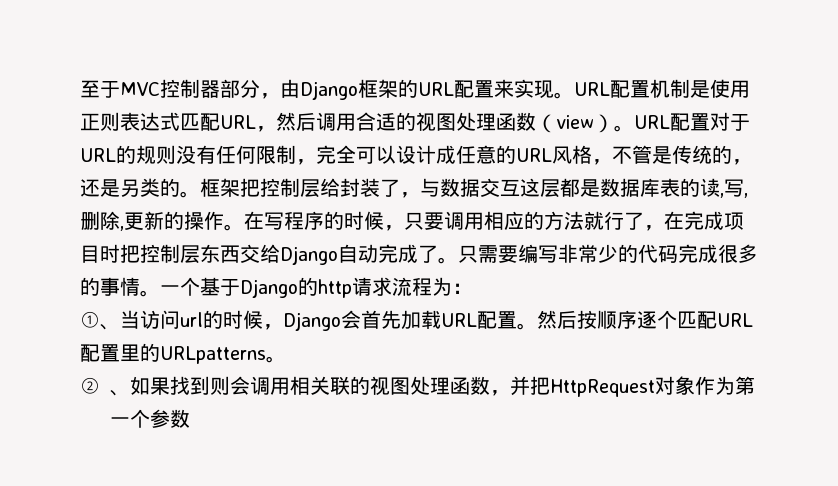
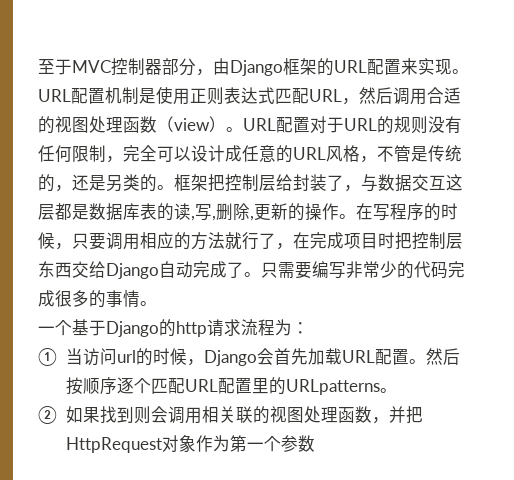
- 只需要编写非常少的代码完成很多的事情。一个基于Django的http请求流程为：
+ 只需要编写非常少的代码完成很多的事情。
+ 一个基于Django的http请求流程为：
- ①、当访问url的时候，Django会首先加载URL配置。
+ ①当访问url的时候，Django会首先加载URL配置。
- ②、如果找到则会调用相关联的视图处理函数，并把HttpRequest对象作为第一个参数
+ ②如果找到则会调用相关联的视图处理函数，并把HttpRequest对象作为第一个参数

